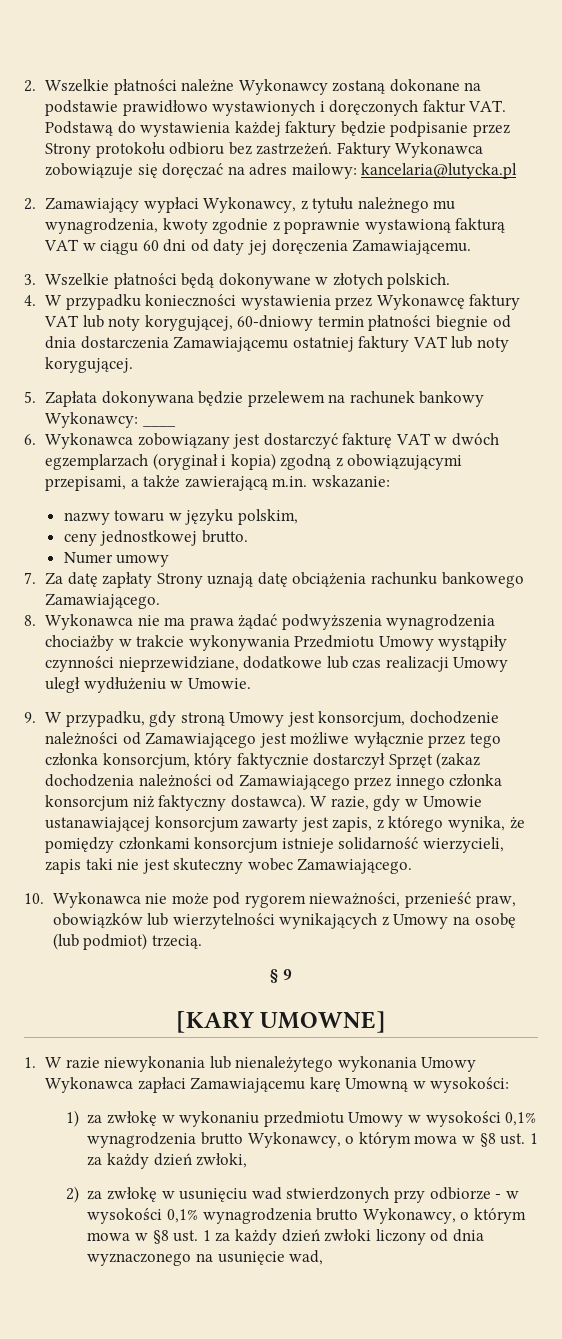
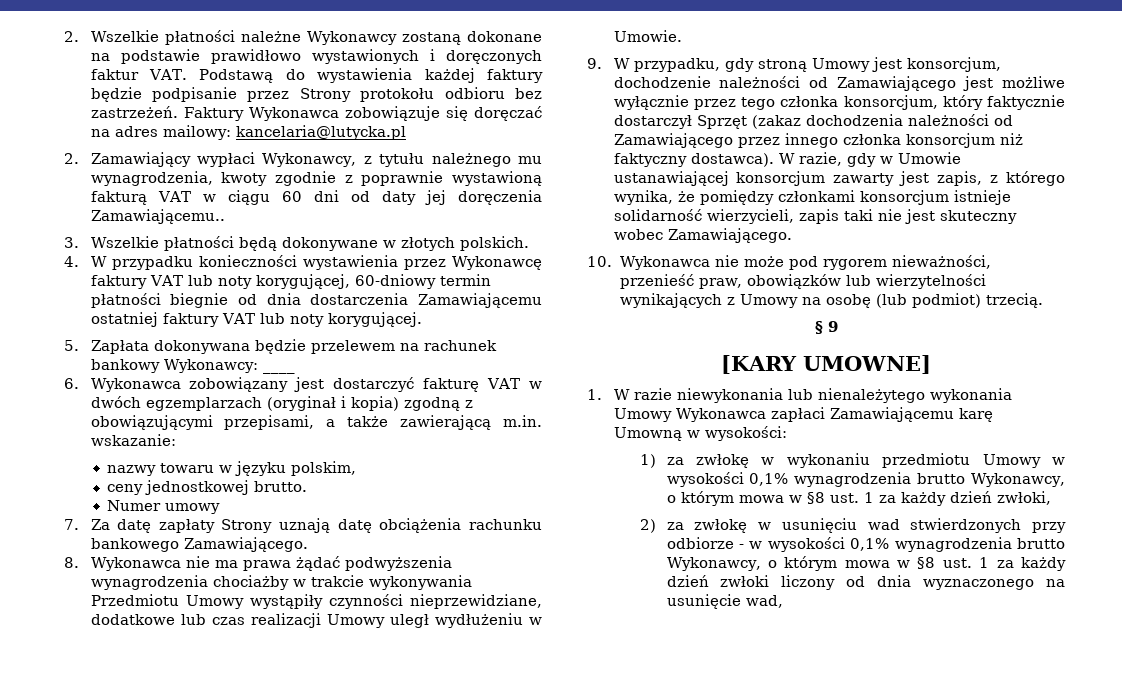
- 2. Zamawiający wypłaci Wykonawcy, z tytułu należnego mu wynagrodzenia, kwoty zgodnie z poprawnie wystawioną fakturą VAT w ciągu 60 dni od daty jej doręczenia Zamawiającemu.
+ 2. Zamawiający wypłaci Wykonawcy, z tytułu należnego mu wynagrodzenia, kwoty zgodnie z poprawnie wystawioną fakturą VAT w ciągu 60 dni od daty jej doręczenia Zamawiającemu..

